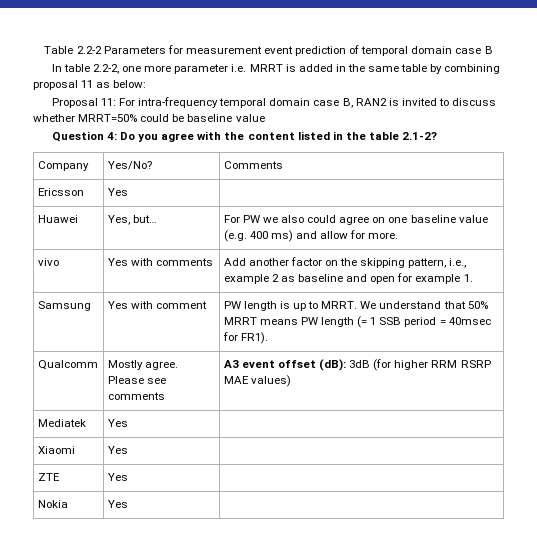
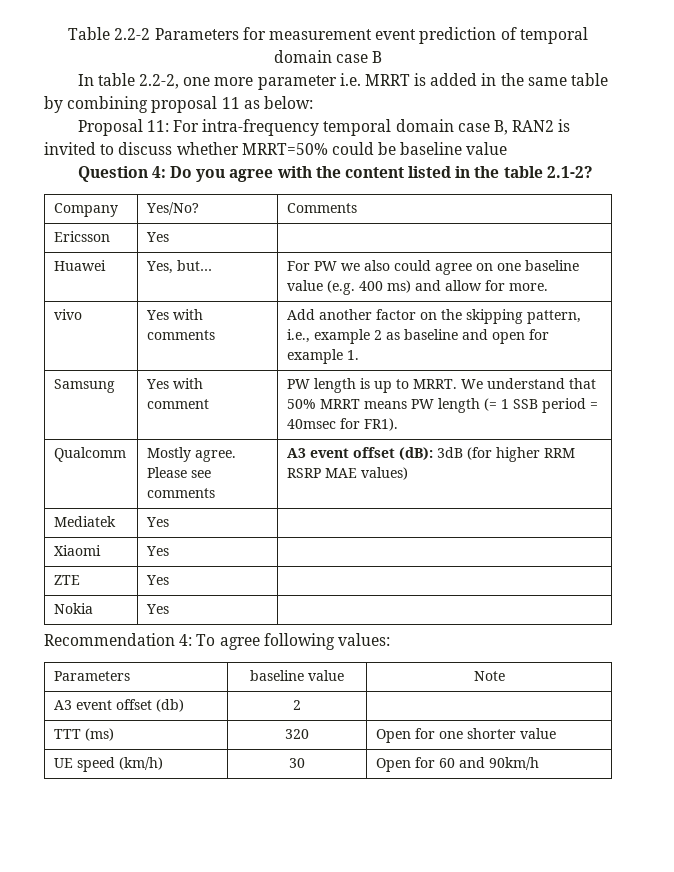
+ Recommendation 4: To agree following values:
+ Parameters | baseline value | Note
+ A3 event offset (db) | 2 |
+ TTT (ms) | 320 | Open for one shorter value
+ UE speed (km/h) | 30 | Open for 60 and 90km/h

